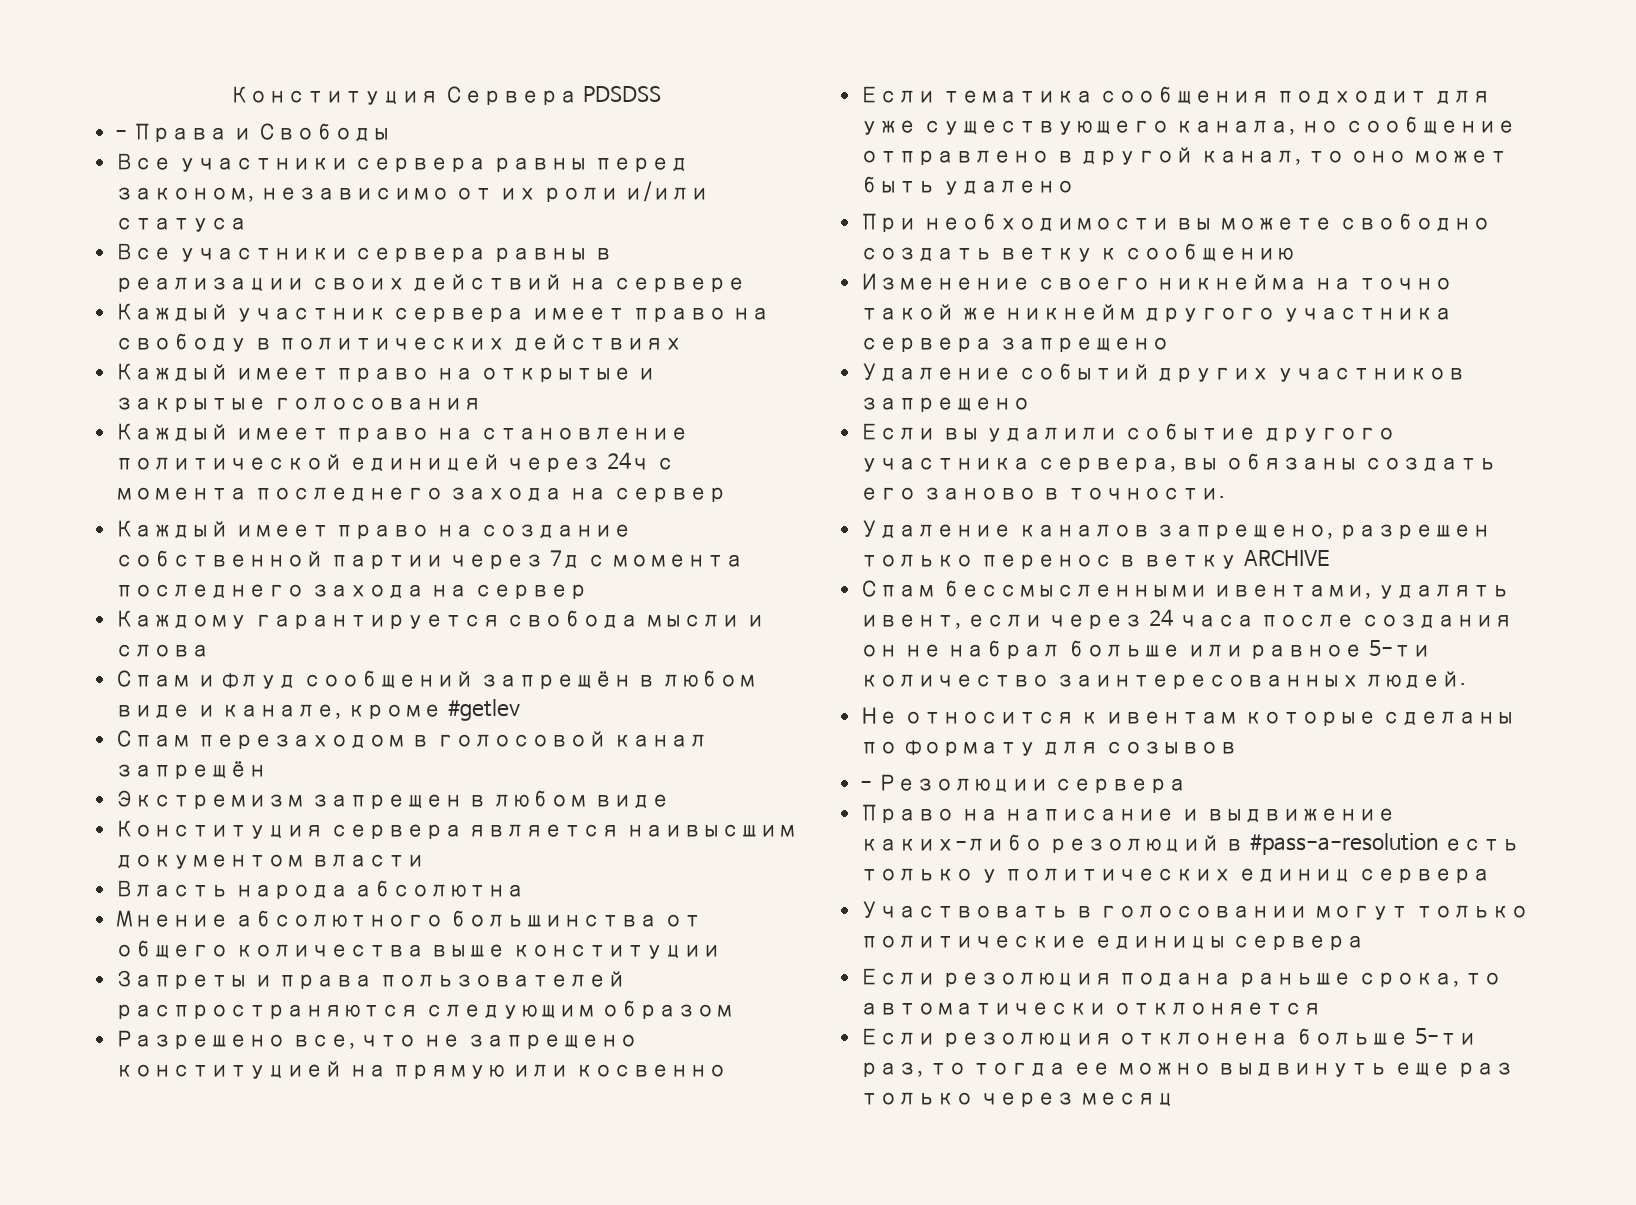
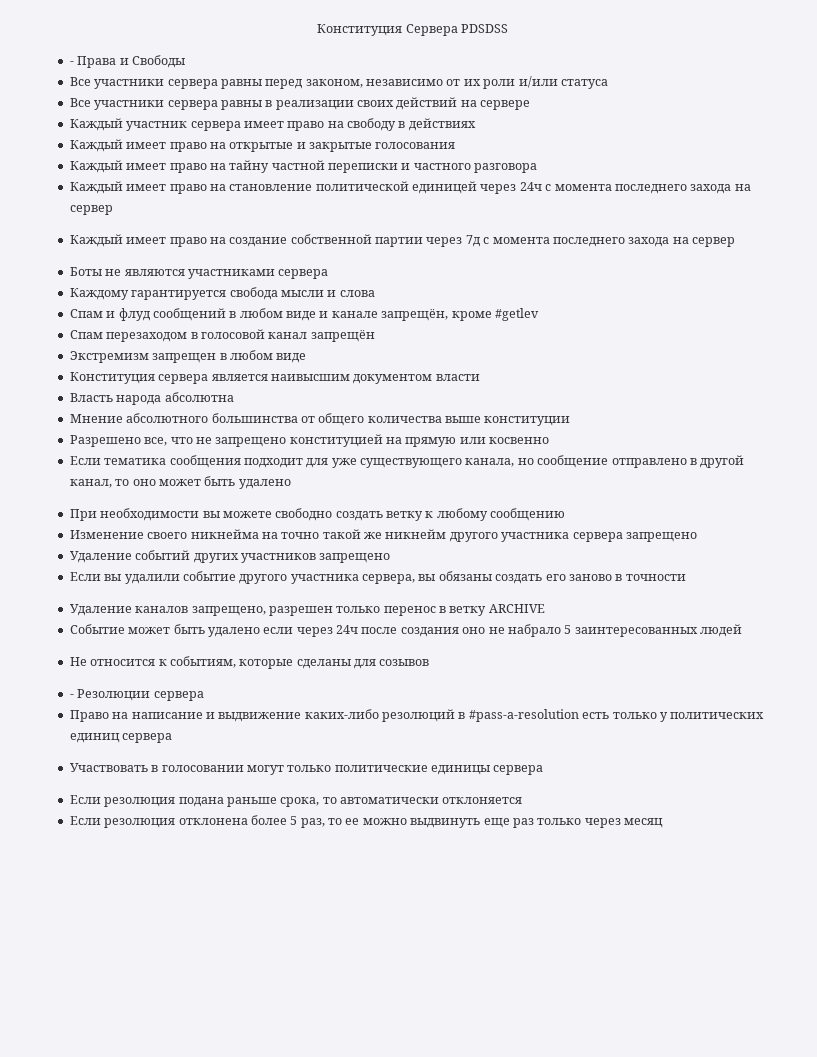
- Каждый участник сервера имеет право на свободу в политических действиях
+ Каждый участник сервера имеет право на свободу в действиях
+ Каждый имеет право на тайну частной переписки и частного разговора
+ Боты не являются участниками сервера
- Спам и флуд сообщений запрещён в любом виде и канале, кроме #getlev
+ Спам и флуд сообщений в любом виде и канале запрещён, кроме #getlev
- Запреты и права пользователей распространяются следующим образом
- При необходимости вы можете свободно создать ветку к сообщению
+ При необходимости вы можете свободно создать ветку к любому сообщению
- Если вы удалили событие другого участника сервера, вы обязаны создать его заново в точности.
+ Если вы удалили событие другого участника сервера, вы обязаны создать его заново в точности
- Спам бессмысленными ивентами, удалять ивент, если через 24 часа после создания он не набрал больше или равное 5-ти количество заинтересованных людей.
+ Событие может быть удалено если через 24ч после создания оно не набрало 5 заинтересованных людей
- Не относится к ивентам которые сделаны по формату для созывов
+ Не относится к событиям, которые сделаны для созывов
- Если резолюция отклонена больше 5-ти раз, то тогда ее можно выдвинуть еще раз только через месяц
+ Если резолюция отклонена более 5 раз, то ее можно выдвинуть еще раз только через месяц

